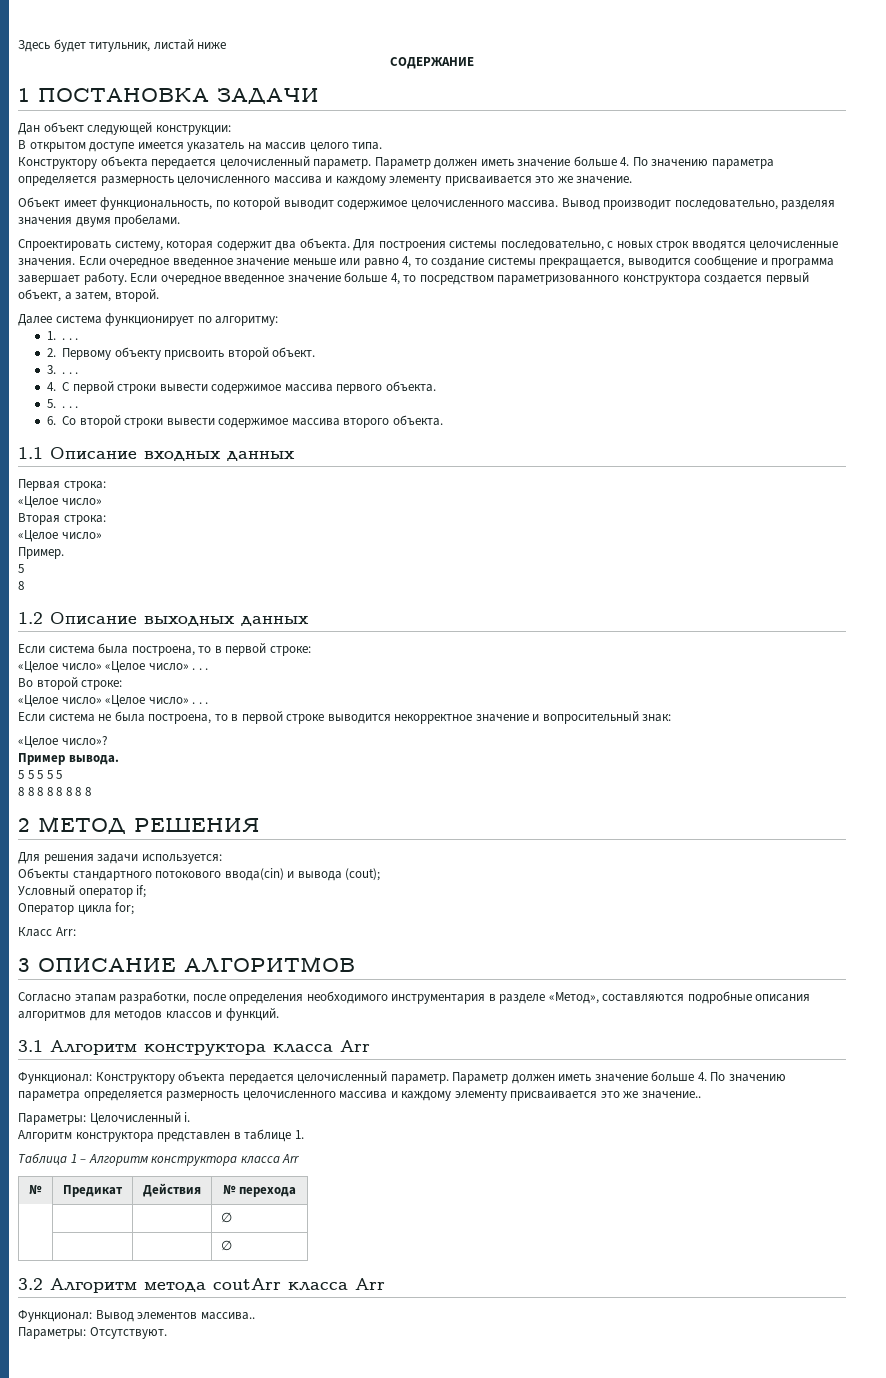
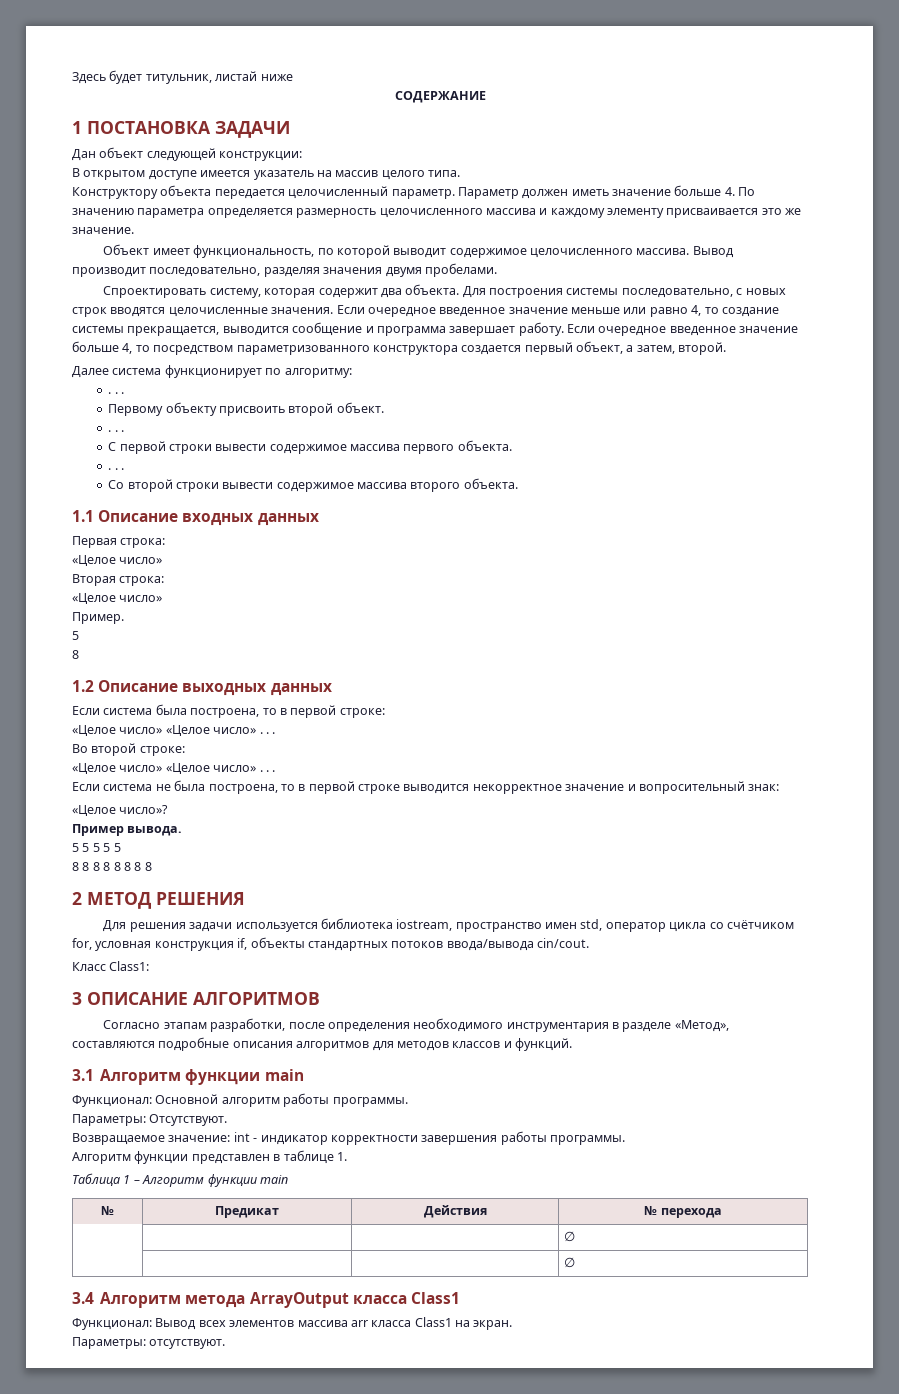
  Далее система функционирует по алгоритму:
- 1. . . .
- 2. Первому объекту присвоить второй объект.
- 3. . . .
- 4. С первой строки вывести содержимое массива первого объекта.
- 5. . . .
- 6. Со второй строки вывести содержимое массива второго объекта.
+ . . .
+ Первому объекту присвоить второй объект.
+ . . .
+ С первой строки вывести содержимое массива первого объекта.
+ . . .
+ Со второй строки вывести содержимое массива второго объекта.
- Для решения задачи используется:
- Объекты стандартного потокового ввода(cin) и вывода (cout);
- Условный оператор if;
- Оператор цикла for;
+ Для решения задачи используется библиотека iostream, пространство имен std, оператор цикла со счётчиком for, условная конструкция if, объекты стандартных потоков ввода/вывода cin/cout.
- Класс Arr:
+ Класс Class1:
- 3.1 Алгоритм конструктора класса Arr
- Функционал: Конструктору объекта передается целочисленный параметр. Параметр должен иметь значение больше 4. По значению параметра определяется размерность целочисленного массива и каждому элементу присваивается это же значение..
- Параметры: Целочисленный i.
- Алгоритм конструктора представлен в таблице 1.
+ 3.1 Алгоритм функции main
+ Функционал: Основной алгоритм работы программы.
+ Параметры: Отсутствуют.
+ Возвращаемое значение: int - индикатор корректности завершения работы программы.
+ Алгоритм функции представлен в таблице 1.
- Таблица 1 – Алгоритм конструктора класса Arr
+ Таблица 1 – Алгоритм функции main
- 3.2 Алгоритм метода coutArr класса Arr
+ 3.4 Алгоритм метода ArrayOutput класса Class1
- Функционал: Вывод элементов массива..
- Параметры: Отсутствуют.
+ Функционал: Вывод всех элементов массива arr класса Class1 на экран.
+ Параметры: отсутствуют.

